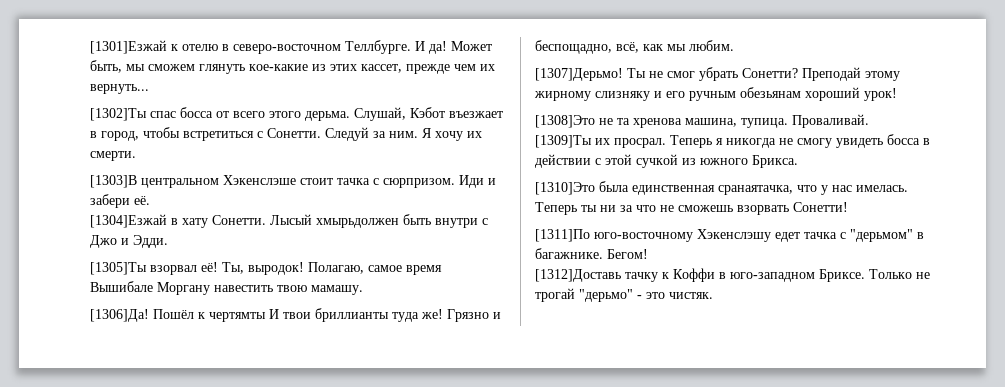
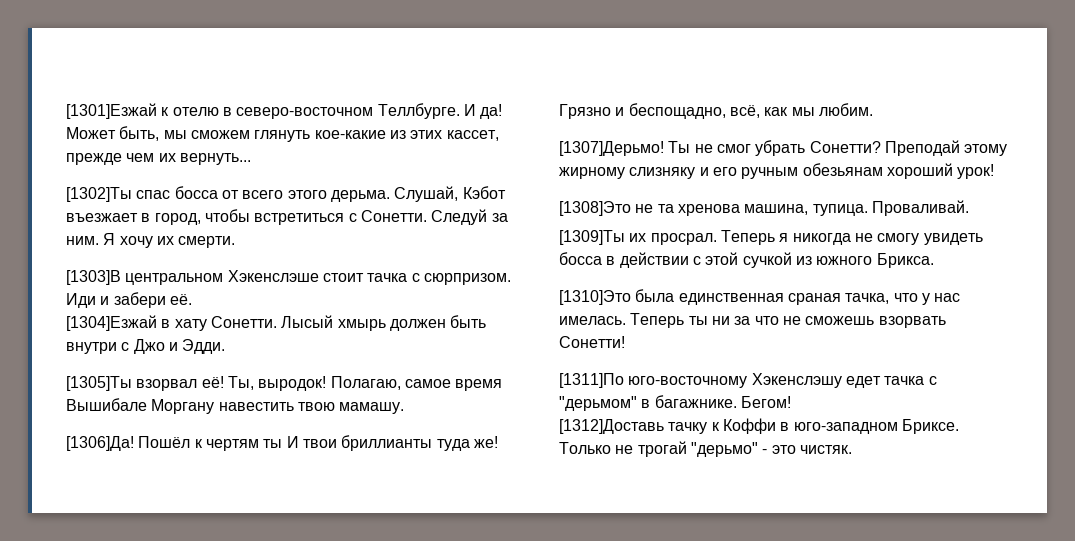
- Лысый хмырьдолжен быть внутри с Джо и Эдди.
+ Лысый хмырь должен быть внутри с Джо и Эдди.
- Пошёл к чертямты И твои бриллианты туда же!
+ Пошёл к чертям ты И твои бриллианты туда же!
- [1310]Это была единственная сранаятачка, что у нас имелась.
+ [1310]Это была единственная сраная тачка, что у нас имелась.

